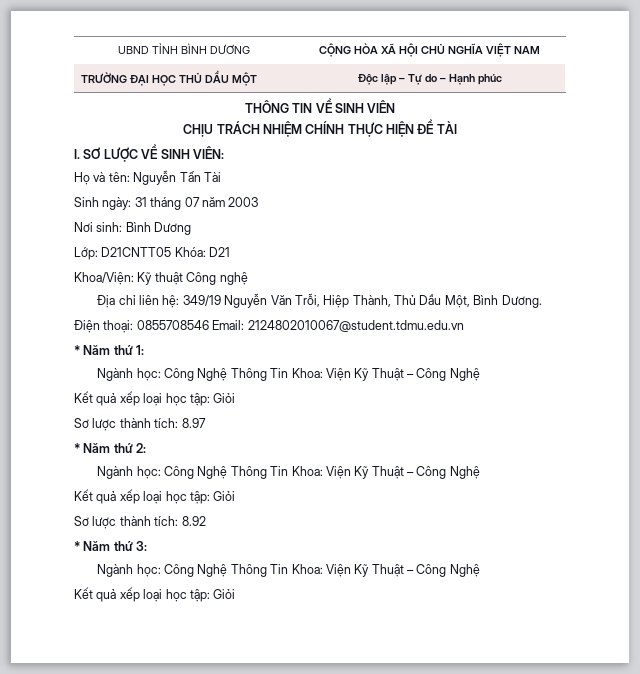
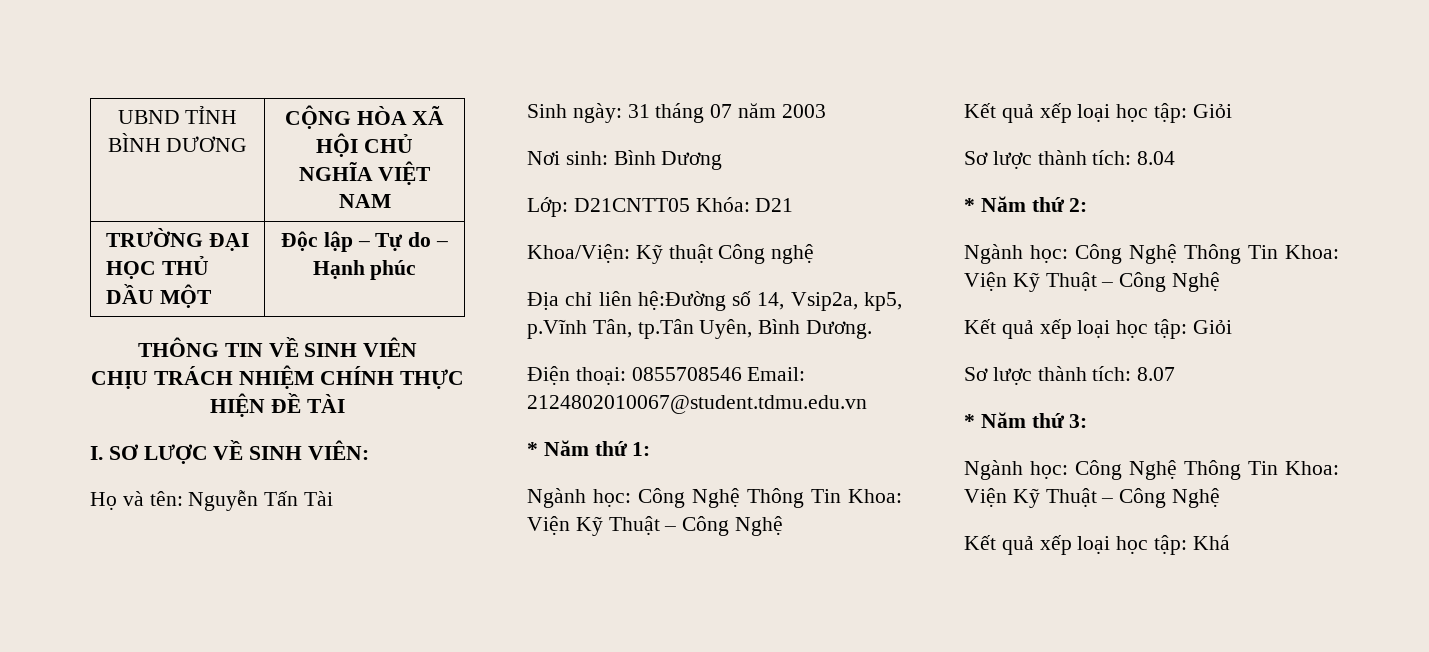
- Địa chỉ liên hệ: 349/19 Nguyễn Văn Trỗi, Hiệp Thành, Thủ Dầu Một, Bình Dương.
+ Địa chỉ liên hệ:Đường số 14, Vsip2a, kp5, p.Vĩnh Tân, tp.Tân Uyên, Bình Dương.
- Sơ lược thành tích: 8.97
+ Sơ lược thành tích: 8.04
- Sơ lược thành tích: 8.92
+ Sơ lược thành tích: 8.07
  * Năm thứ 3:
  Ngành học: Công Nghệ Thông Tin Khoa: Viện Kỹ Thuật – Công Nghệ
- Kết quả xếp loại học tập: Giỏi
+ Kết quả xếp loại học tập: Khá

